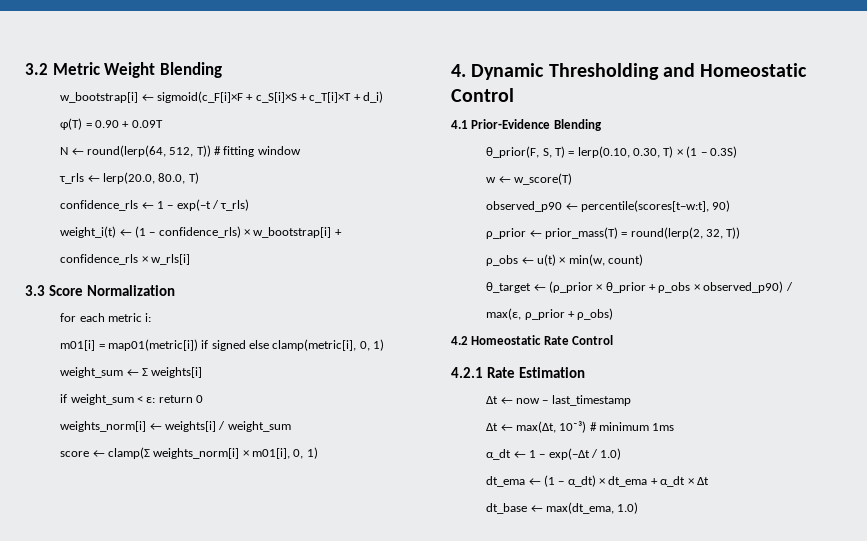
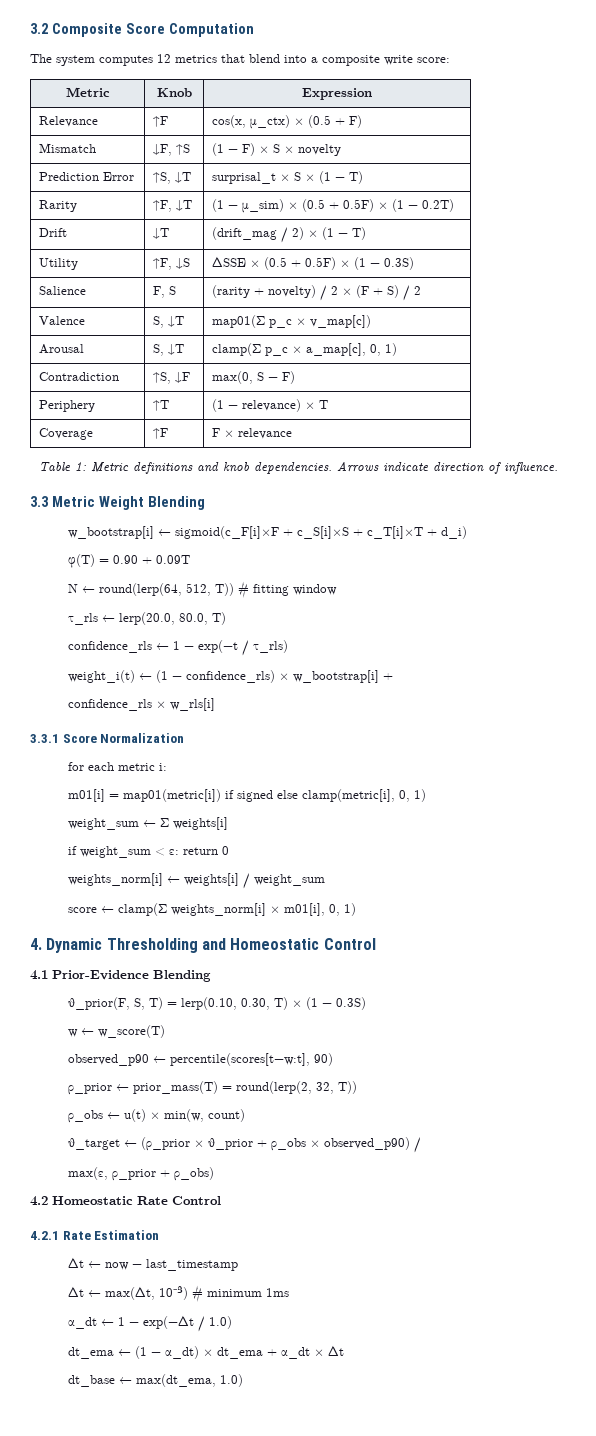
- 3.2 Metric Weight Blending
+ 3.2 Composite Score Computation
+ The system computes 12 metrics that blend into a composite write score:
+ Metric | Knob | Expression
+ Relevance | ↑F | cos(x, μ_ctx) × (0.5 + F)
+ Mismatch | ↓F, ↑S | (1 − F) × S × novelty
+ Prediction Error | ↑S, ↓T | surprisal_t × S × (1 − T)
+ Rarity | ↑F, ↓T | (1 − μ_sim) × (0.5 + 0.5F) × (1 − 0.2T)
+ Drift | ↓T | (drift_mag / 2) × (1 − T)
+ Utility | ↑F, ↓S | ΔSSE × (0.5 + 0.5F) × (1 − 0.3S)
+ Salience | F, S | (rarity + novelty) / 2 × (F + S) / 2
+ Valence | S, ↓T | map01(Σ p_c × v_map[c])
+ Arousal | S, ↓T | clamp(Σ p_c × a_map[c], 0, 1)
+ Contradiction | ↑S, ↓F | max(0, S − F)
+ Periphery | ↑T | (1 − relevance) × T
+ Coverage | ↑F | F × relevance
+ Table 1: Metric definitions and knob dependencies. Arrows indicate direction of influence.
+ 3.3 Metric Weight Blending
- 3.3 Score Normalization
+ 3.3.1 Score Normalization

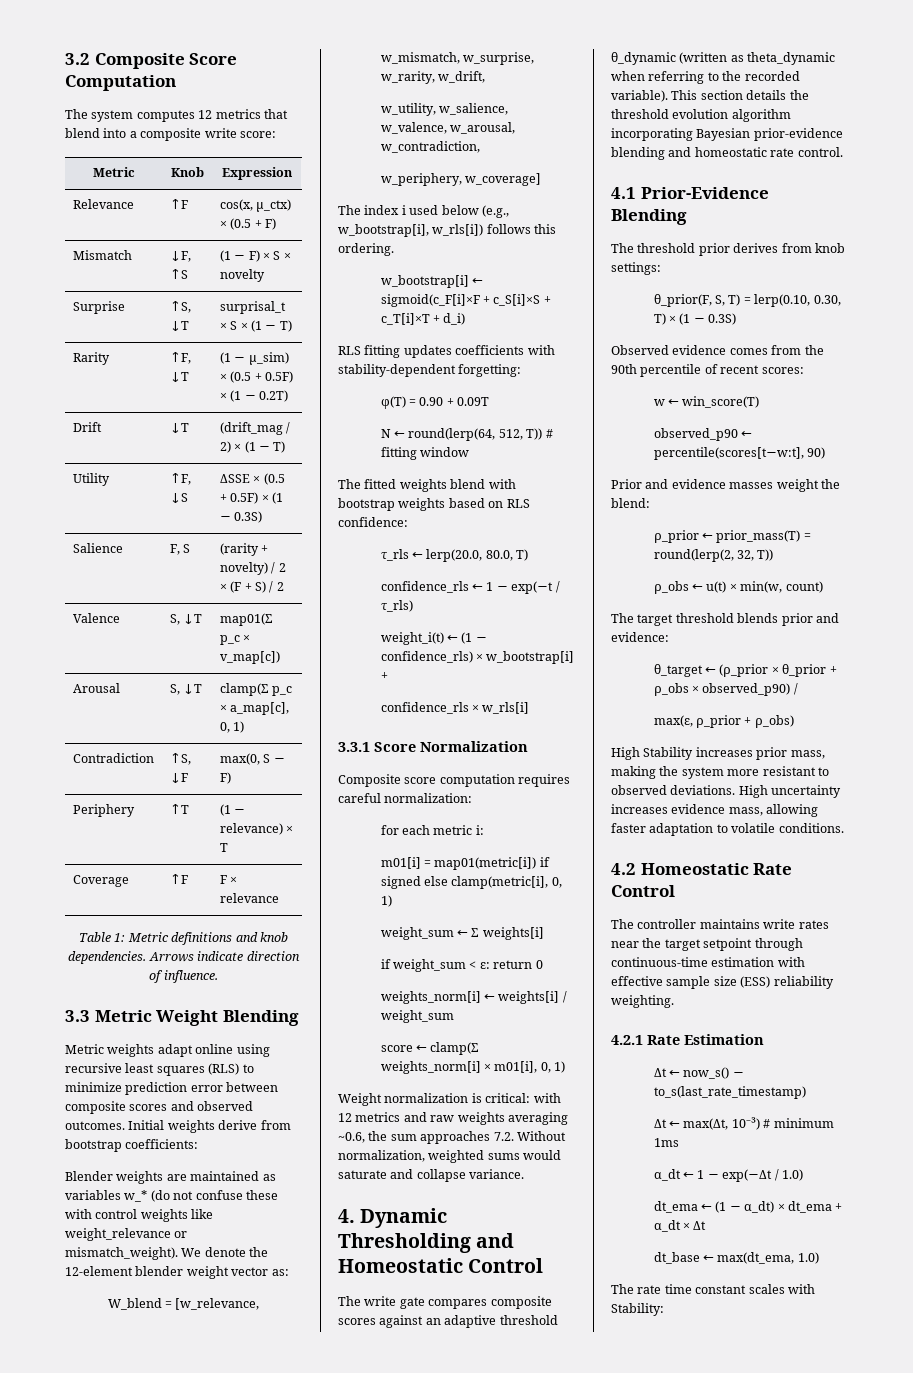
- Prediction Error | ↑S, ↓T | surprisal_t × S × (1 − T)
+ Surprise | ↑S, ↓T | surprisal_t × S × (1 − T)
+ Metric weights adapt online using recursive least squares (RLS) to minimize prediction error between composite scores and observed outcomes. Initial weights derive from bootstrap coefficients:
+ Blender weights are maintained as variables w_* (do not confuse these with control weights like weight_relevance or mismatch_weight). We denote the 12-element blender weight vector as:
+ W_blend = [w_relevance, w_mismatch, w_surprise, w_rarity, w_drift,
+ w_utility, w_salience, w_valence, w_arousal, w_contradiction,
+ w_periphery, w_coverage]
+ The index i used below (e.g., w_bootstrap[i], w_rls[i]) follows this ordering.
+ RLS fitting updates coefficients with stability-dependent forgetting:
+ The fitted weights blend with bootstrap weights based on RLS confidence:
+ Composite score computation requires careful normalization:
+ Weight normalization is critical: with 12 metrics and raw weights averaging ~0.6, the sum approaches 7.2. Without normalization, weighted sums would saturate and collapse variance.
+ The write gate compares composite scores against an adaptive threshold θ_dynamic (written as theta_dynamic when referring to the recorded variable). This section details the threshold evolution algorithm incorporating Bayesian prior-evidence blending and homeostatic rate control.
  4.1 Prior-Evidence Blending
+ The threshold prior derives from knob settings:
+ Observed evidence comes from the 90th percentile of recent scores:
- w ← w_score(T)
+ w ← win_score(T)
+ Prior and evidence masses weight the blend:
+ The target threshold blends prior and evidence:
+ High Stability increases prior mass, making the system more resistant to observed deviations. High uncertainty increases evidence mass, allowing faster adaptation to volatile conditions.
  4.2 Homeostatic Rate Control
+ The controller maintains write rates near the target setpoint through continuous-time estimation with effective sample size (ESS) reliability weighting.
- Δt ← now − last_timestamp
+ Δt ← now_s() − to_s(last_rate_timestamp)
+ The rate time constant scales with Stability:

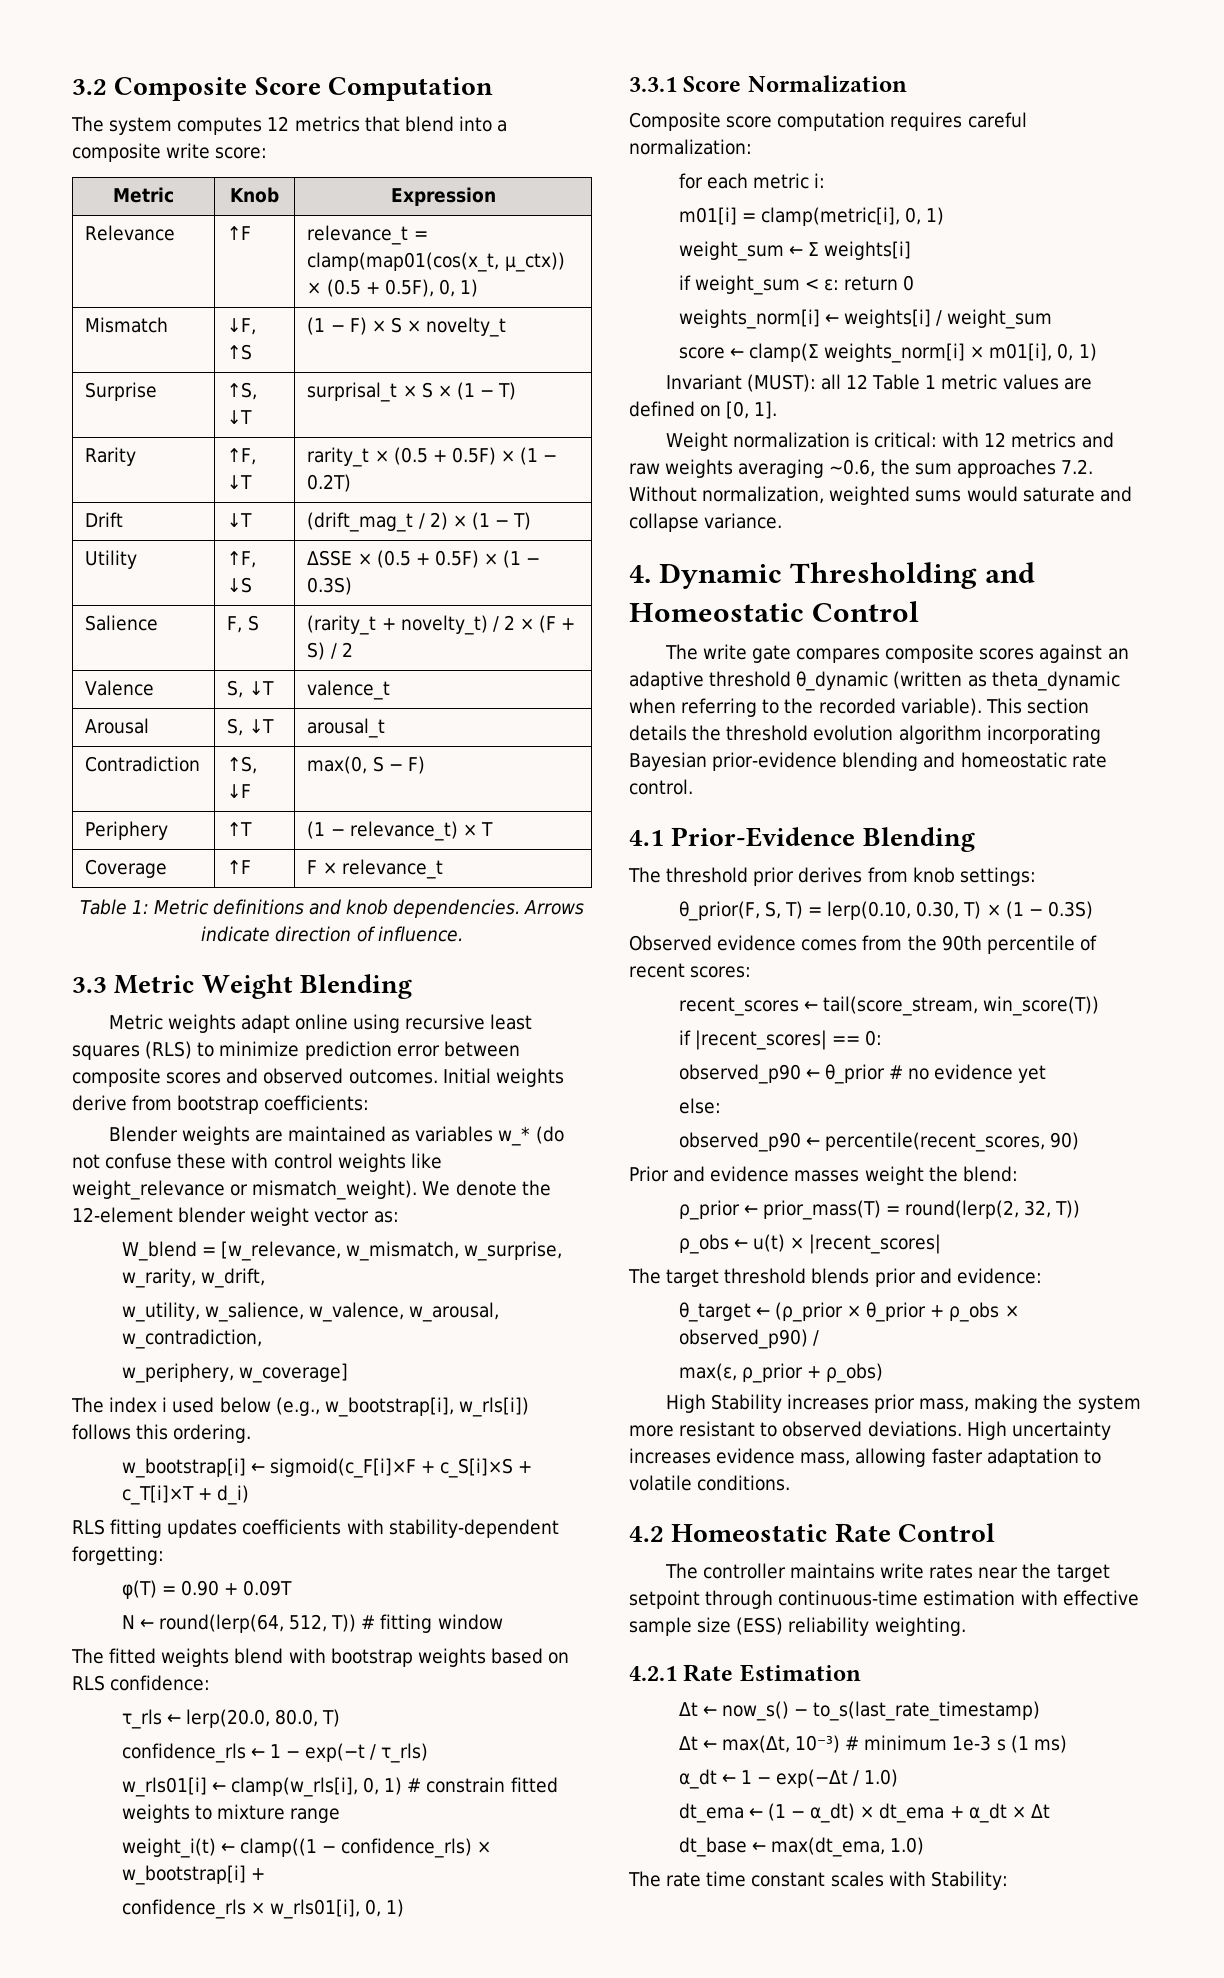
- Relevance | ↑F | cos(x, μ_ctx) × (0.5 + F)
+ Relevance | ↑F | relevance_t = clamp(map01(cos(x_t, μ_ctx)) × (0.5 + 0.5F), 0, 1)
- Mismatch | ↓F, ↑S | (1 − F) × S × novelty
+ Mismatch | ↓F, ↑S | (1 − F) × S × novelty_t
- Rarity | ↑F, ↓T | (1 − μ_sim) × (0.5 + 0.5F) × (1 − 0.2T)
+ Rarity | ↑F, ↓T | rarity_t × (0.5 + 0.5F) × (1 − 0.2T)
- Drift | ↓T | (drift_mag / 2) × (1 − T)
+ Drift | ↓T | (drift_mag_t / 2) × (1 − T)
- Salience | F, S | (rarity + novelty) / 2 × (F + S) / 2
+ Salience | F, S | (rarity_t + novelty_t) / 2 × (F + S) / 2
- Valence | S, ↓T | map01(Σ p_c × v_map[c])
+ Valence | S, ↓T | valence_t
- Arousal | S, ↓T | clamp(Σ p_c × a_map[c], 0, 1)
+ Arousal | S, ↓T | arousal_t
- Periphery | ↑T | (1 − relevance) × T
+ Periphery | ↑T | (1 − relevance_t) × T
- Coverage | ↑F | F × relevance
+ Coverage | ↑F | F × relevance_t
+ w_rls01[i] ← clamp(w_rls[i], 0, 1) # constrain fitted weights to mixture range
- weight_i(t) ← (1 − confidence_rls) × w_bootstrap[i] +
+ weight_i(t) ← clamp((1 − confidence_rls) × w_bootstrap[i] +
- confidence_rls × w_rls[i]
+ confidence_rls × w_rls01[i], 0, 1)
- m01[i] = map01(metric[i]) if signed else clamp(metric[i], 0, 1)
+ m01[i] = clamp(metric[i], 0, 1)
+ Invariant (MUST): all 12 Table 1 metric values are defined on [0, 1].
- w ← win_score(T)
- observed_p90 ← percentile(scores[t−w:t], 90)
+ recent_scores ← tail(score_stream, win_score(T))
+ if |recent_scores| == 0:
+ observed_p90 ← θ_prior # no evidence yet
+ else:
+ observed_p90 ← percentile(recent_scores, 90)
- ρ_obs ← u(t) × min(w, count)
+ ρ_obs ← u(t) × |recent_scores|
- Δt ← max(Δt, 10⁻³) # minimum 1ms
+ Δt ← max(Δt, 10⁻³) # minimum 1e-3 s (1 ms)

